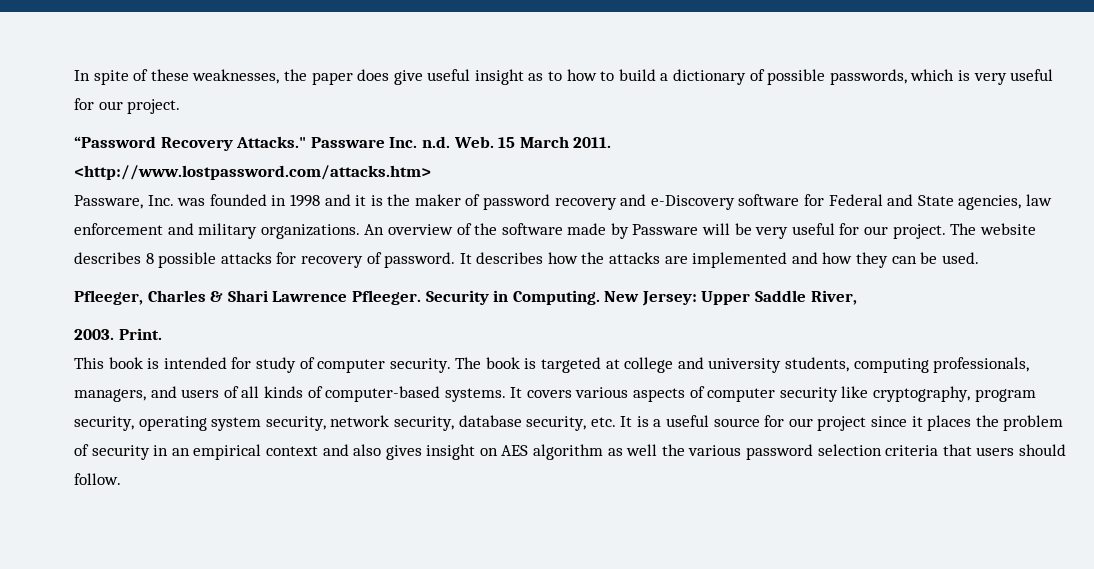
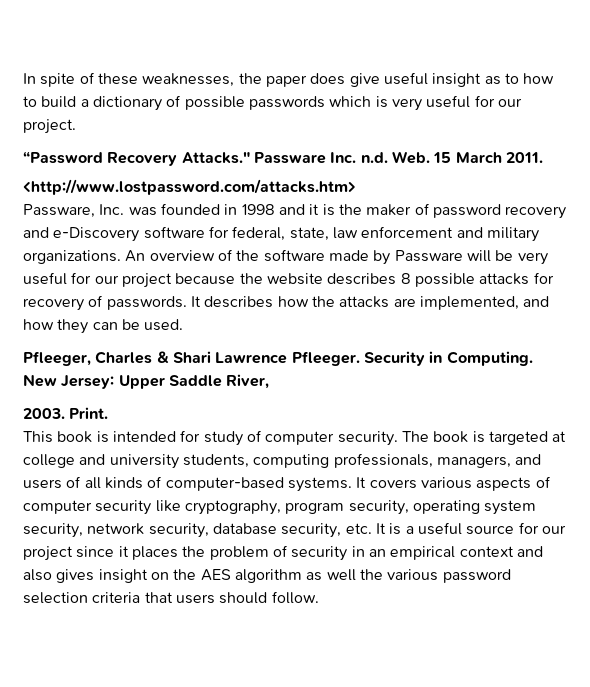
- In spite of these weaknesses, the paper does give useful insight as to how to build a dictionary of possible passwords, which is very useful for our project.
+ In spite of these weaknesses, the paper does give useful insight as to how to build a dictionary of possible passwords which is very useful for our project.
- Passware, Inc. was founded in 1998 and it is the maker of password recovery and e-Discovery software for Federal and State agencies, law enforcement and military organizations.
+ Passware, Inc. was founded in 1998 and it is the maker of password recovery and e-Discovery software for federal, state, law enforcement and military organizations.
- An overview of the software made by Passware will be very useful for our project. The website describes 8 possible attacks for recovery of password.
+ An overview of the software made by Passware will be very useful for our project because the website describes 8 possible attacks for recovery of passwords.
- It describes how the attacks are implemented and how they can be used.
+ It describes how the attacks are implemented, and how they can be used.
- It covers various aspects of computer security like cryptography, program security, operating system security, network security, database security, etc. It is a useful source for our project since it places the problem of security in an empirical context and also gives insight on AES algorithm as well the various password selection criteria that users should follow.
+ It covers various aspects of computer security like cryptography, program security, operating system security, network security, database security, etc. It is a useful source for our project since it places the problem of security in an empirical context and also gives insight on the AES algorithm as well the various password selection criteria that users should follow.

